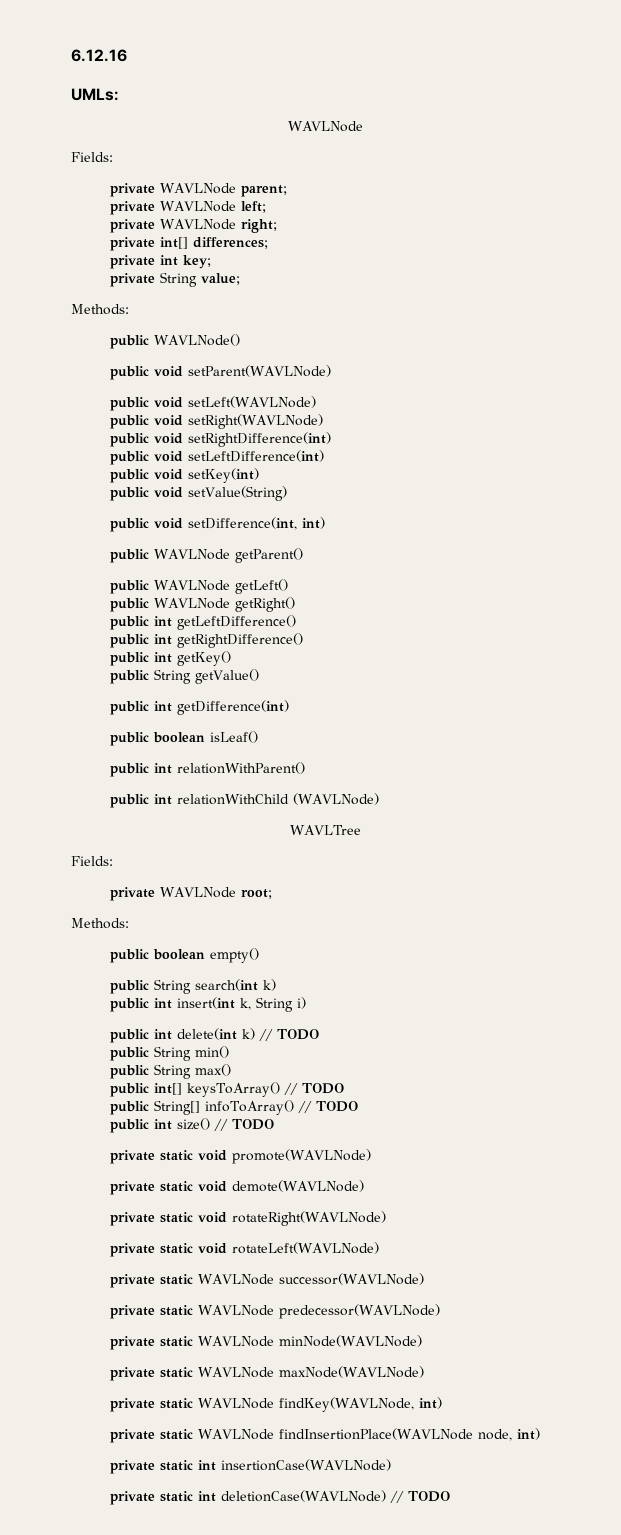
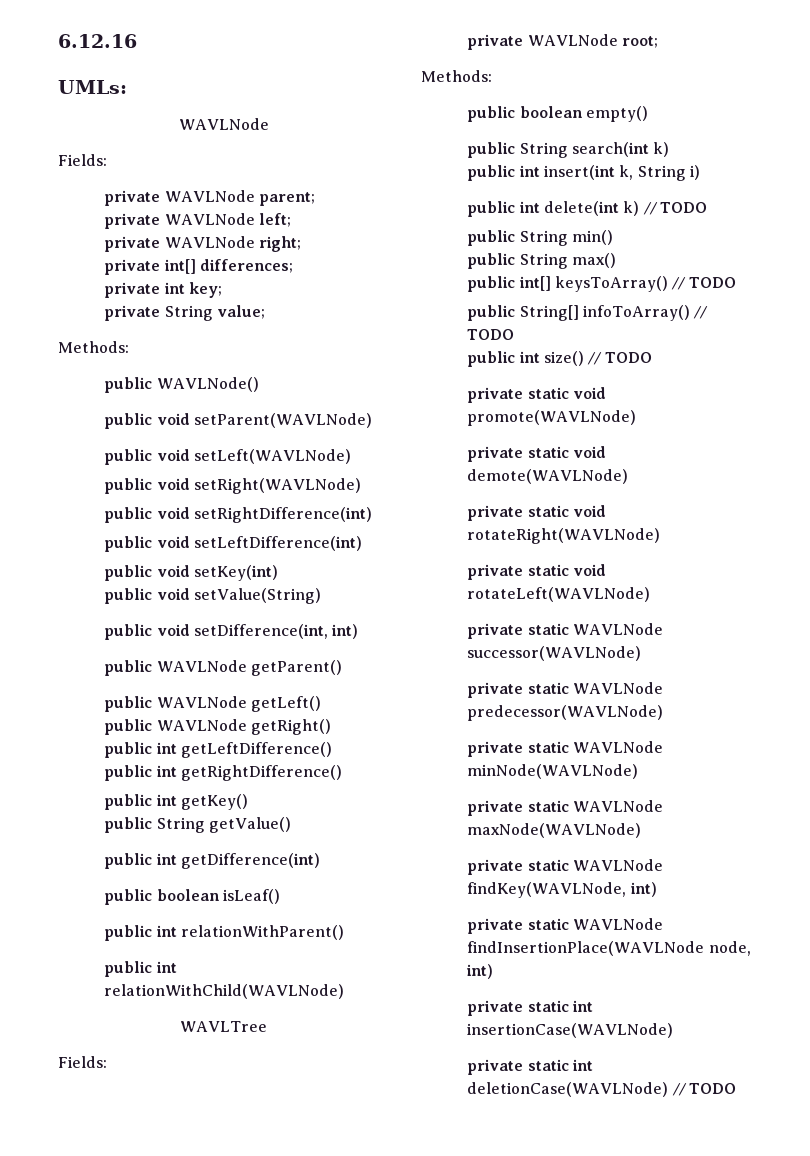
- public int relationWithChild (WAVLNode)
+ public int relationWithChild(WAVLNode)

